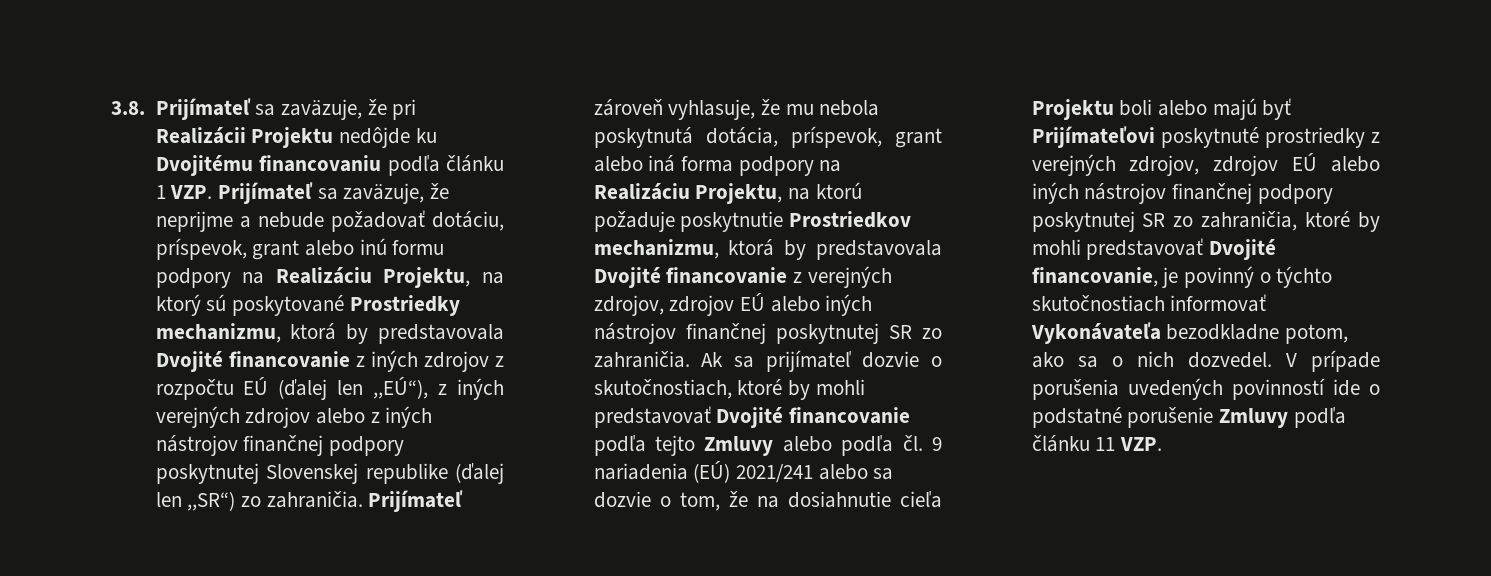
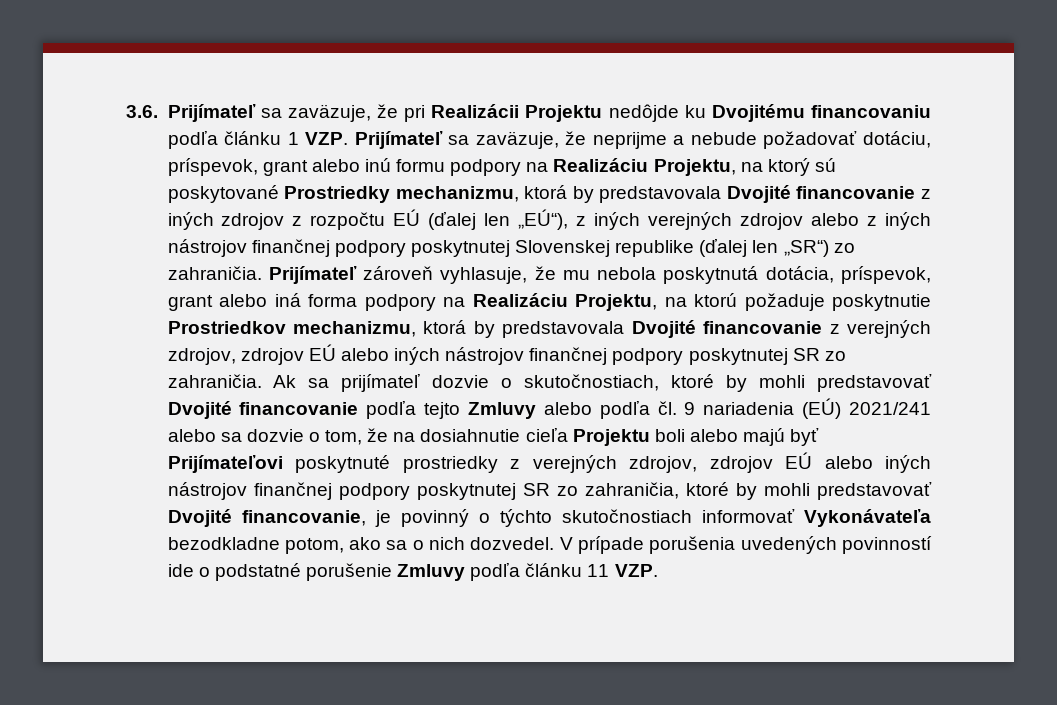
- 3.8. Prijímateľ sa zaväzuje, že pri Realizácii Projektu nedôjde ku Dvojitému financovaniu podľa článku 1 VZP. Prijímateľ sa zaväzuje, že neprijme a nebude požadovať dotáciu, príspevok, grant alebo inú formu podpory na Realizáciu Projektu, na ktorý sú poskytované Prostriedky mechanizmu, ktorá by predstavovala Dvojité financovanie z iných zdrojov z rozpočtu EÚ (ďalej len ,,EÚ“), z iných verejných zdrojov alebo z iných nástrojov finančnej podpory poskytnutej Slovenskej republike (ďalej len ,,SR“) zo zahraničia.
+ 3.6. Prijímateľ sa zaväzuje, že pri Realizácii Projektu nedôjde ku Dvojitému financovaniu podľa článku 1 VZP. Prijímateľ sa zaväzuje, že neprijme a nebude požadovať dotáciu, príspevok, grant alebo inú formu podpory na Realizáciu Projektu, na ktorý sú poskytované Prostriedky mechanizmu, ktorá by predstavovala Dvojité financovanie z iných zdrojov z rozpočtu EÚ (ďalej len „EÚ“), z iných verejných zdrojov alebo z iných nástrojov finančnej podpory poskytnutej Slovenskej republike (ďalej len „SR“) zo zahraničia.
- Prijímateľ zároveň vyhlasuje, že mu nebola poskytnutá dotácia, príspevok, grant alebo iná forma podpory na Realizáciu Projektu, na ktorú požaduje poskytnutie Prostriedkov mechanizmu, ktorá by predstavovala Dvojité financovanie z verejných zdrojov, zdrojov EÚ alebo iných nástrojov finančnej poskytnutej SR zo zahraničia.
+ Prijímateľ zároveň vyhlasuje, že mu nebola poskytnutá dotácia, príspevok, grant alebo iná forma podpory na Realizáciu Projektu, na ktorú požaduje poskytnutie Prostriedkov mechanizmu, ktorá by predstavovala Dvojité financovanie z verejných zdrojov, zdrojov EÚ alebo iných nástrojov finančnej podpory poskytnutej SR zo zahraničia.

